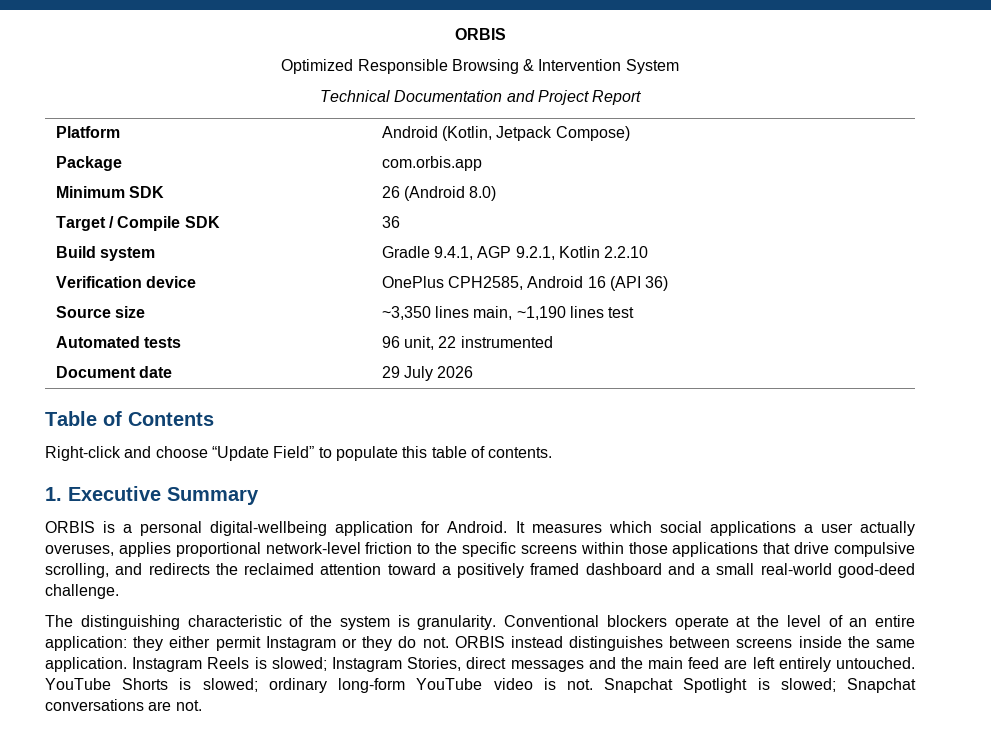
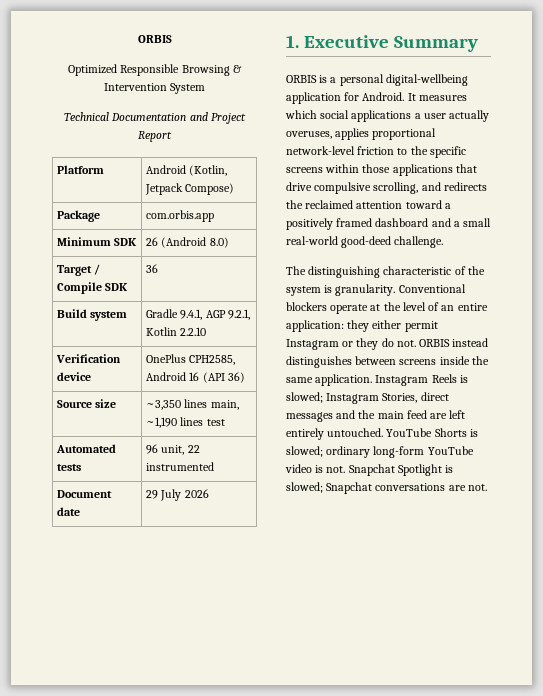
- Table of Contents
- Right-click and choose “Update Field” to populate this table of contents.

